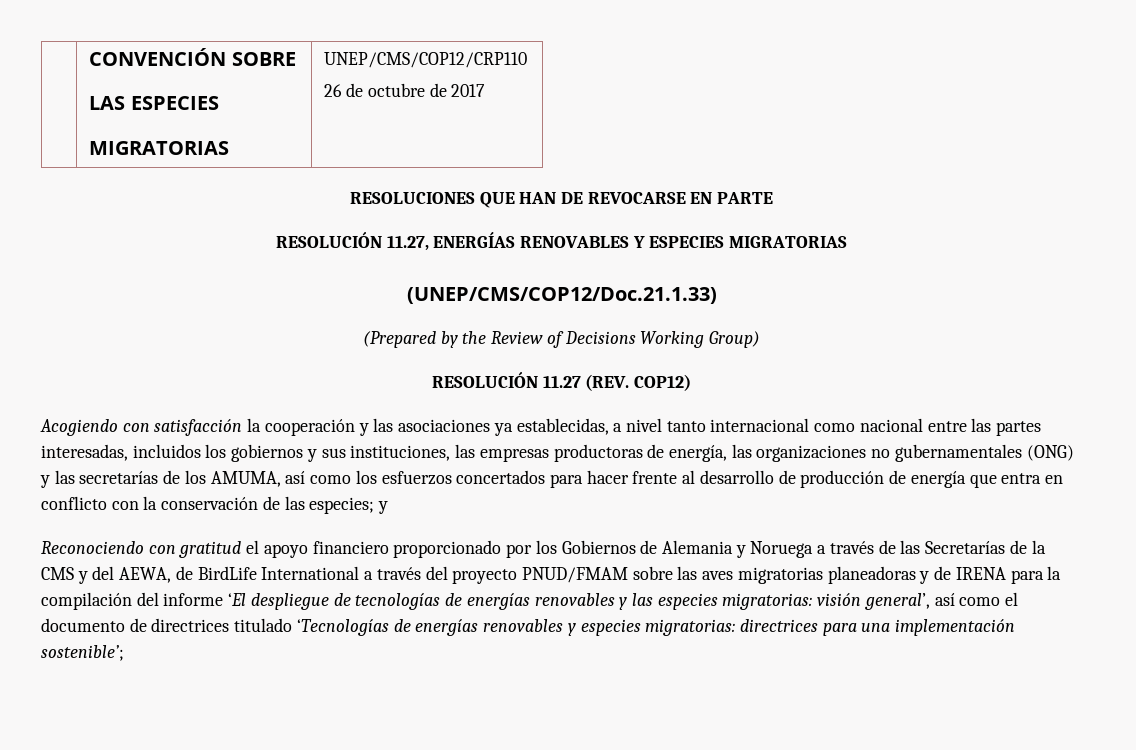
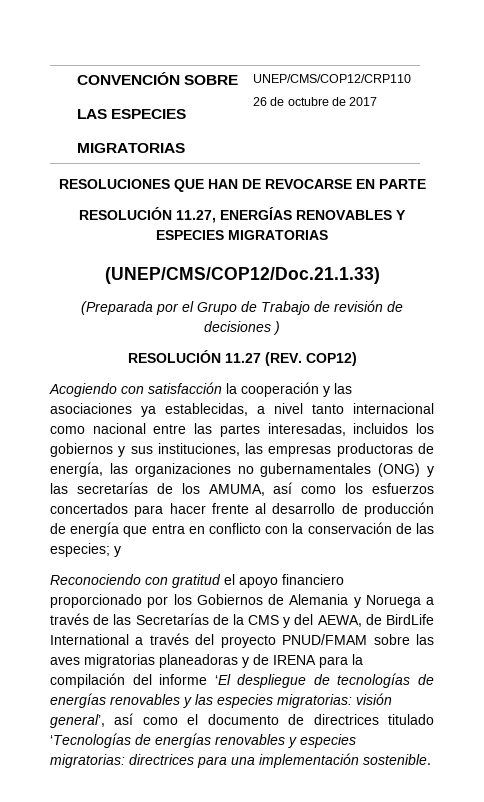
- (Prepared by the Review of Decisions Working Group)
+ (Preparada por el Grupo de Trabajo de revisión de decisiones )
- directrices para una implementación sostenible’;
+ directrices para una implementación sostenible.

